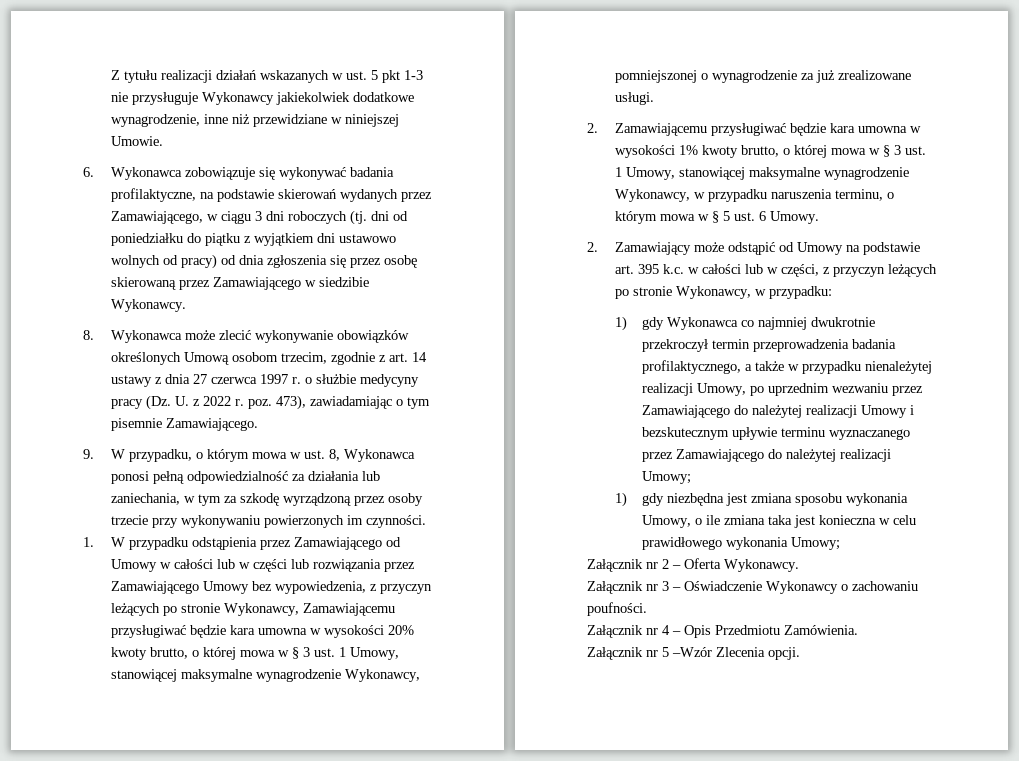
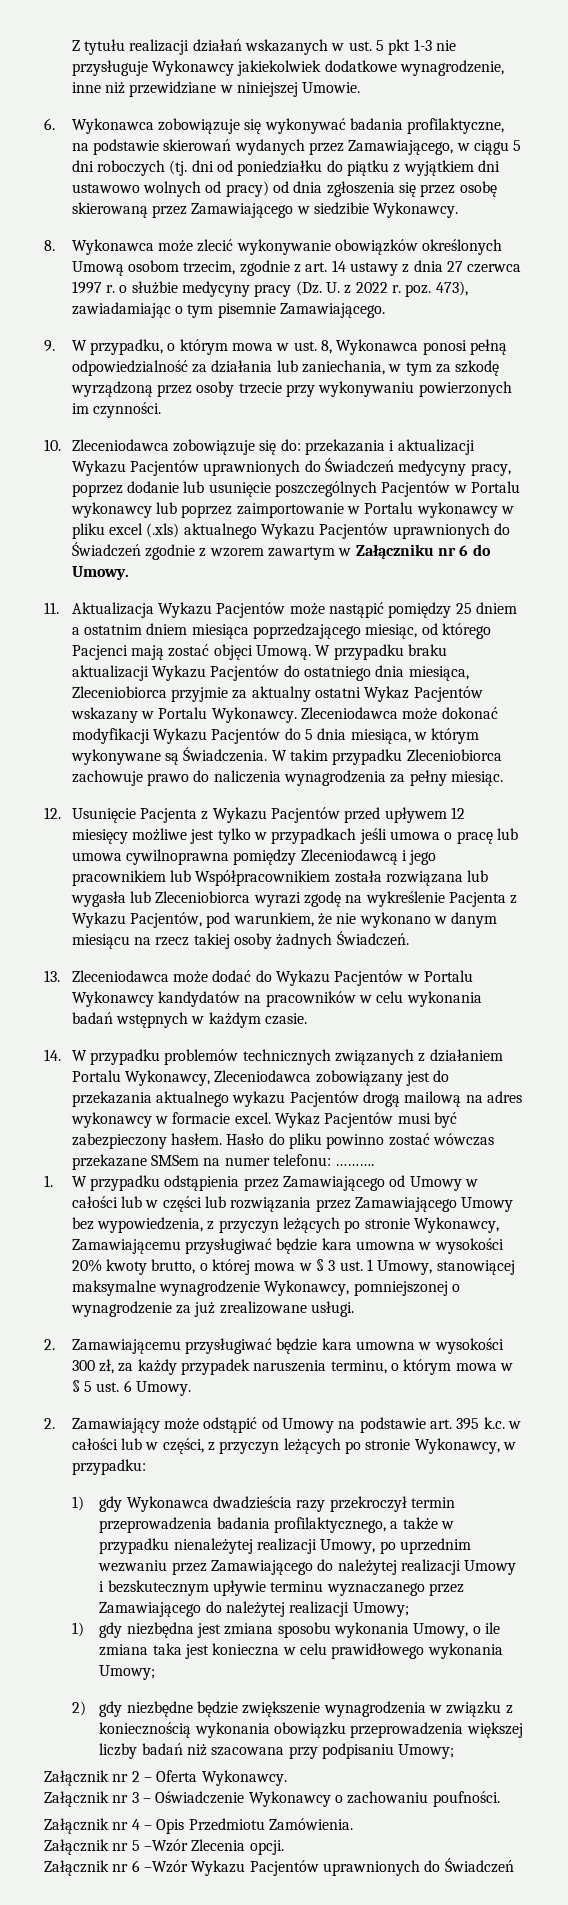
- 6. Wykonawca zobowiązuje się wykonywać badania profilaktyczne, na podstawie skierowań wydanych przez Zamawiającego, w ciągu 3 dni roboczych (tj. dni od poniedziałku do piątku z wyjątkiem dni ustawowo wolnych od pracy) od dnia zgłoszenia się przez osobę skierowaną przez Zamawiającego w siedzibie Wykonawcy.
+ 6. Wykonawca zobowiązuje się wykonywać badania profilaktyczne, na podstawie skierowań wydanych przez Zamawiającego, w ciągu 5 dni roboczych (tj. dni od poniedziałku do piątku z wyjątkiem dni ustawowo wolnych od pracy) od dnia zgłoszenia się przez osobę skierowaną przez Zamawiającego w siedzibie Wykonawcy.
+ 10. Zleceniodawca zobowiązuje się do: przekazania i aktualizacji Wykazu Pacjentów uprawnionych do Świadczeń medycyny pracy, poprzez dodanie lub usunięcie poszczególnych Pacjentów w Portalu wykonawcy lub poprzez zaimportowanie w Portalu wykonawcy w pliku excel (.xls) aktualnego Wykazu Pacjentów uprawnionych do Świadczeń zgodnie z wzorem zawartym w Załączniku nr 6 do Umowy.
+ 11. Aktualizacja Wykazu Pacjentów może nastąpić pomiędzy 25 dniem a ostatnim dniem miesiąca poprzedzającego miesiąc, od którego Pacjenci mają zostać objęci Umową. W przypadku braku aktualizacji Wykazu Pacjentów do ostatniego dnia miesiąca, Zleceniobiorca przyjmie za aktualny ostatni Wykaz Pacjentów wskazany w Portalu Wykonawcy. Zleceniodawca może dokonać modyfikacji Wykazu Pacjentów do 5 dnia miesiąca, w którym wykonywane są Świadczenia. W takim przypadku Zleceniobiorca zachowuje prawo do naliczenia wynagrodzenia za pełny miesiąc.
+ 12. Usunięcie Pacjenta z Wykazu Pacjentów przed upływem 12 miesięcy możliwe jest tylko w przypadkach jeśli umowa o pracę lub umowa cywilnoprawna pomiędzy Zleceniodawcą i jego pracownikiem lub Współpracownikiem została rozwiązana lub wygasła lub Zleceniobiorca wyrazi zgodę na wykreślenie Pacjenta z Wykazu Pacjentów, pod warunkiem, że nie wykonano w danym miesiącu na rzecz takiej osoby żadnych Świadczeń.
+ 13. Zleceniodawca może dodać do Wykazu Pacjentów w Portalu Wykonawcy kandydatów na pracowników w celu wykonania badań wstępnych w każdym czasie.
+ 14. W przypadku problemów technicznych związanych z działaniem Portalu Wykonawcy, Zleceniodawca zobowiązany jest do przekazania aktualnego wykazu Pacjentów drogą mailową na adres wykonawcy w formacie excel. Wykaz Pacjentów musi być zabezpieczony hasłem. Hasło do pliku powinno zostać wówczas przekazane SMSem na numer telefonu: ……….
- 2. Zamawiającemu przysługiwać będzie kara umowna w wysokości 1% kwoty brutto, o której mowa w § 3 ust. 1 Umowy, stanowiącej maksymalne wynagrodzenie Wykonawcy, w przypadku naruszenia terminu, o którym mowa w § 5 ust. 6 Umowy.
+ 2. Zamawiającemu przysługiwać będzie kara umowna w wysokości 300 zł, za każdy przypadek naruszenia terminu, o którym mowa w § 5 ust. 6 Umowy.
- 1) gdy Wykonawca co najmniej dwukrotnie przekroczył termin przeprowadzenia badania profilaktycznego, a także w przypadku nienależytej realizacji Umowy, po uprzednim wezwaniu przez Zamawiającego do należytej realizacji Umowy i bezskutecznym upływie terminu wyznaczanego przez Zamawiającego do należytej realizacji Umowy;
+ 1) gdy Wykonawca dwadzieścia razy przekroczył termin przeprowadzenia badania profilaktycznego, a także w przypadku nienależytej realizacji Umowy, po uprzednim wezwaniu przez Zamawiającego do należytej realizacji Umowy i bezskutecznym upływie terminu wyznaczanego przez Zamawiającego do należytej realizacji Umowy;
+ 2) gdy niezbędne będzie zwiększenie wynagrodzenia w związku z koniecznością wykonania obowiązku przeprowadzenia większej liczby badań niż szacowana przy podpisaniu Umowy;
+ Załącznik nr 6 –Wzór Wykazu Pacjentów uprawnionych do Świadczeń

